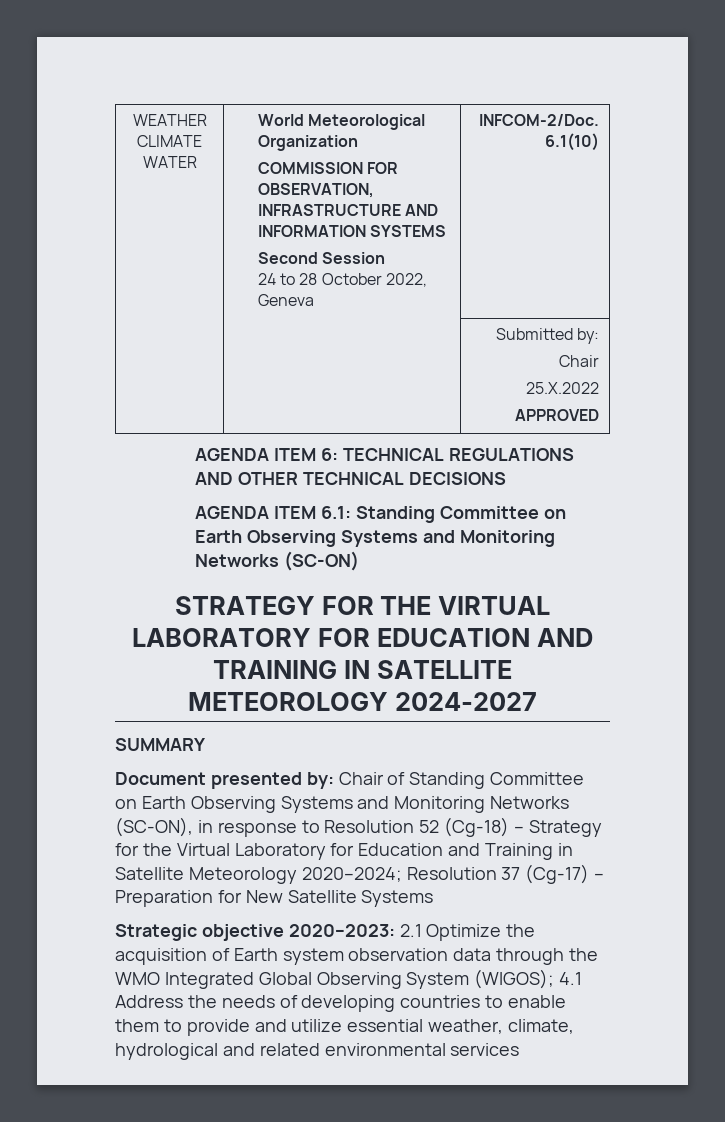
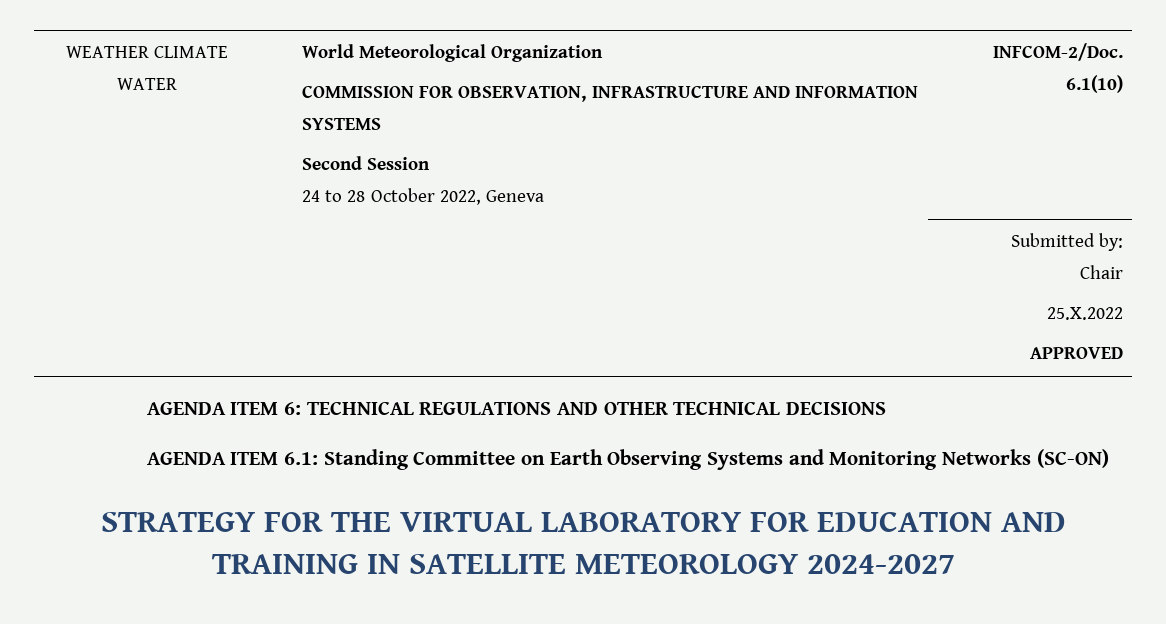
- SUMMARY
- Document presented by: Chair of Standing Committee on Earth Observing Systems and Monitoring Networks (SC-ON), in response to Resolution 52 (Cg-18) – Strategy for the Virtual Laboratory for Education and Training in Satellite Meteorology 2020–2024; Resolution 37 (Cg-17) – Preparation for New Satellite Systems
- Strategic objective 2020–2023: 2.1 Optimize the acquisition of Earth system observation data through the WMO Integrated Global Observing System (WIGOS); 4.1 Address the needs of developing countries to enable them to provide and utilize essential weather, climate, hydrological and related environmental services

